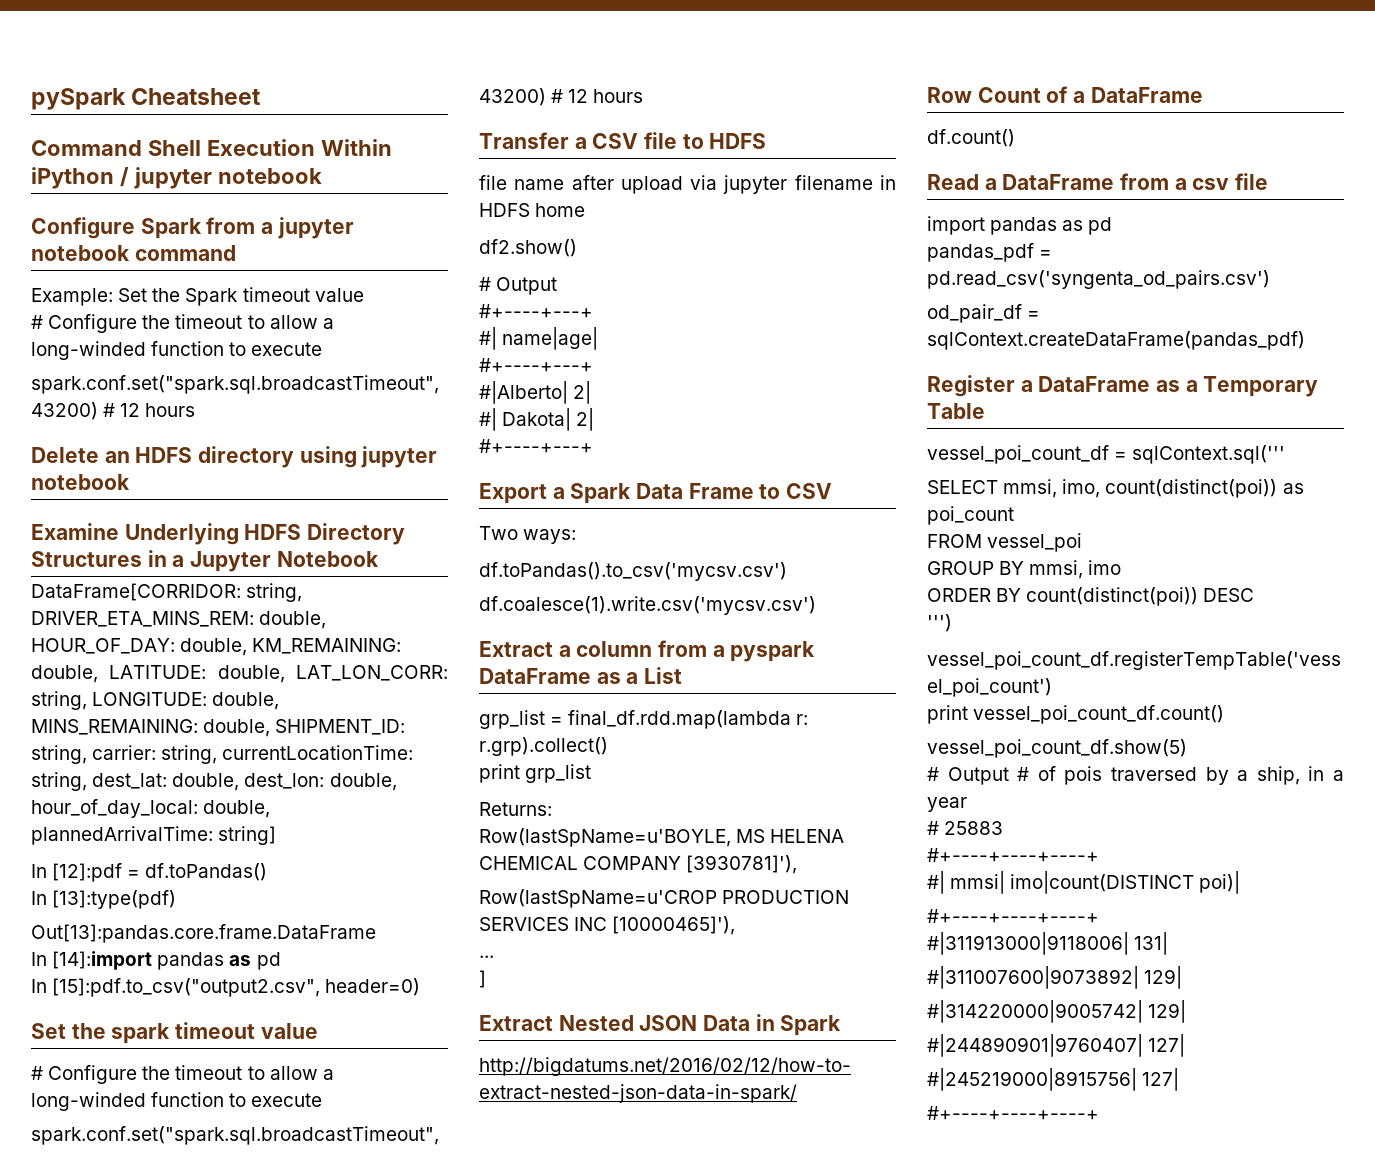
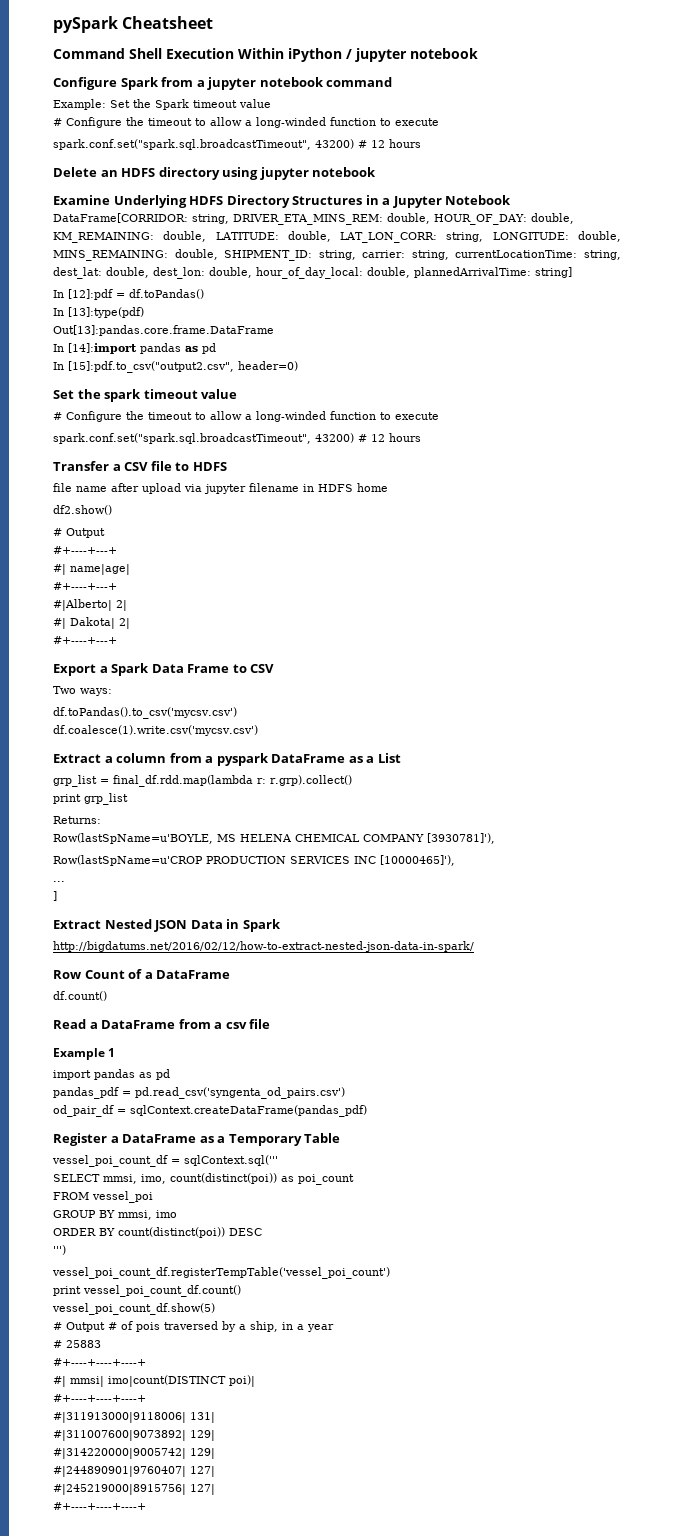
+ Example 1

